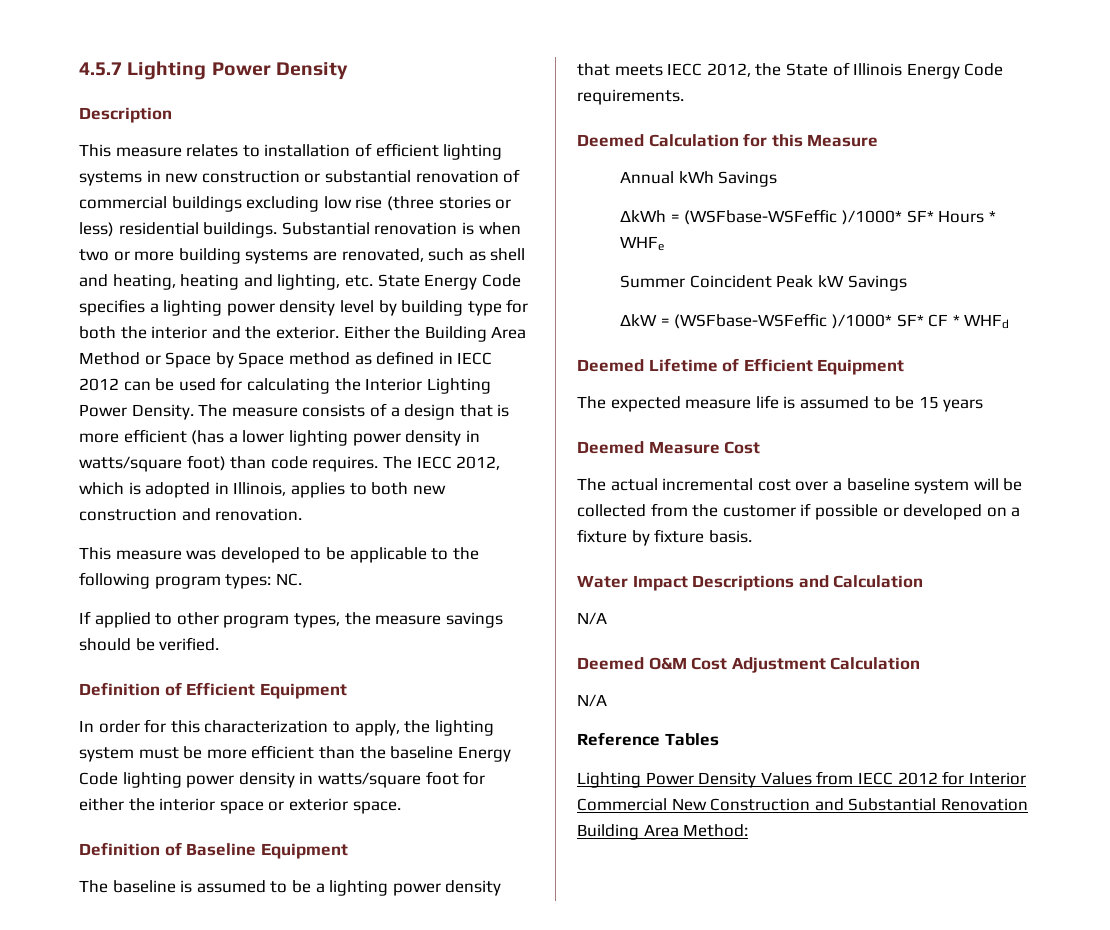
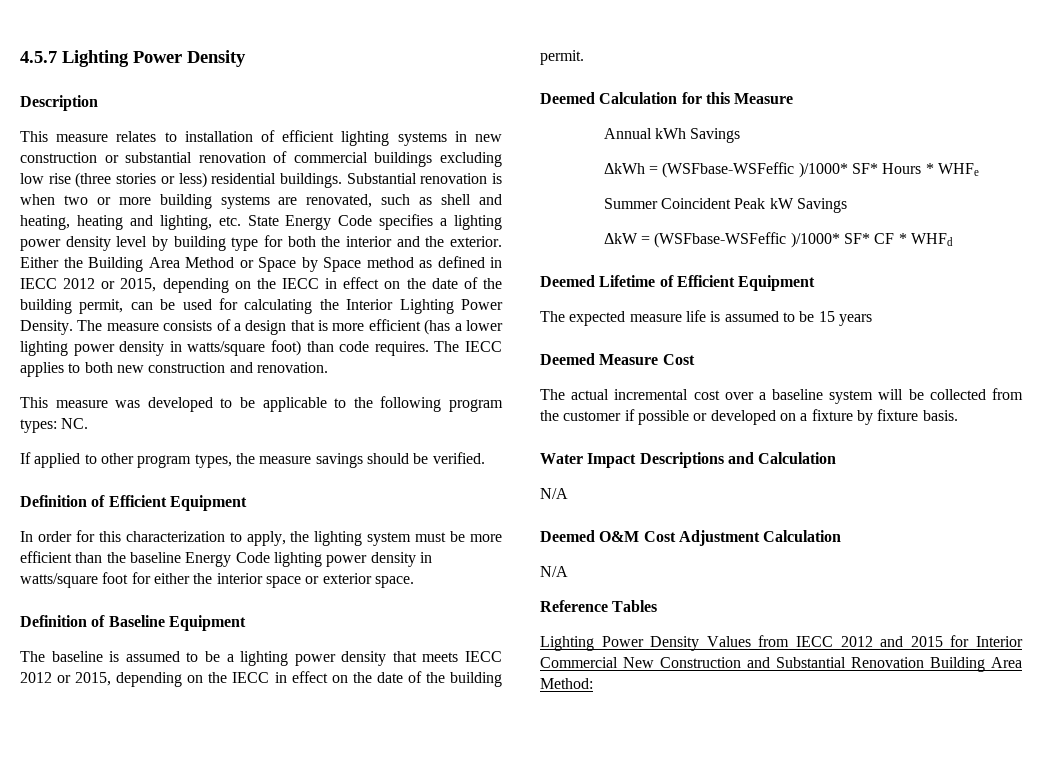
- Either the Building Area Method or Space by Space method as defined in IECC 2012 can be used for calculating the Interior Lighting Power Density.
+ Either the Building Area Method or Space by Space method as defined in IECC 2012 or 2015, depending on the IECC in effect on the date of the building permit, can be used for calculating the Interior Lighting Power Density.
- The IECC 2012, which is adopted in Illinois, applies to both new construction and renovation.
+ The IECC applies to both new construction and renovation.
- The baseline is assumed to be a lighting power density that meets IECC 2012, the State of Illinois Energy Code requirements.
+ The baseline is assumed to be a lighting power density that meets IECC 2012 or 2015, depending on the IECC in effect on the date of the building permit.
- Lighting Power Density Values from IECC 2012 for Interior Commercial New Construction and Substantial Renovation Building Area Method:
+ Lighting Power Density Values from IECC 2012 and 2015 for Interior Commercial New Construction and Substantial Renovation Building Area Method:

